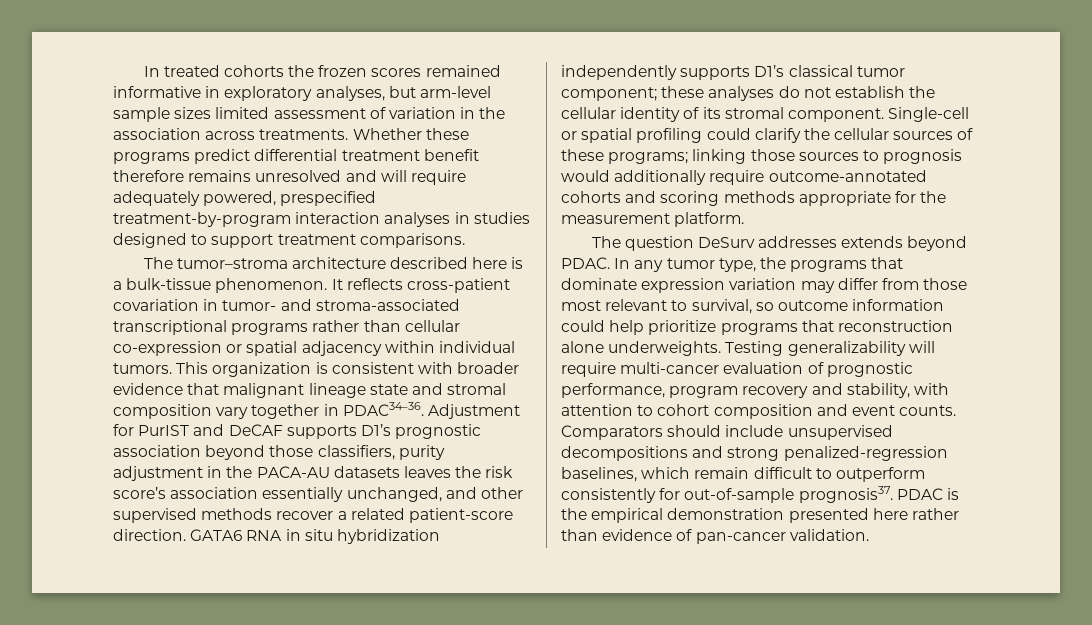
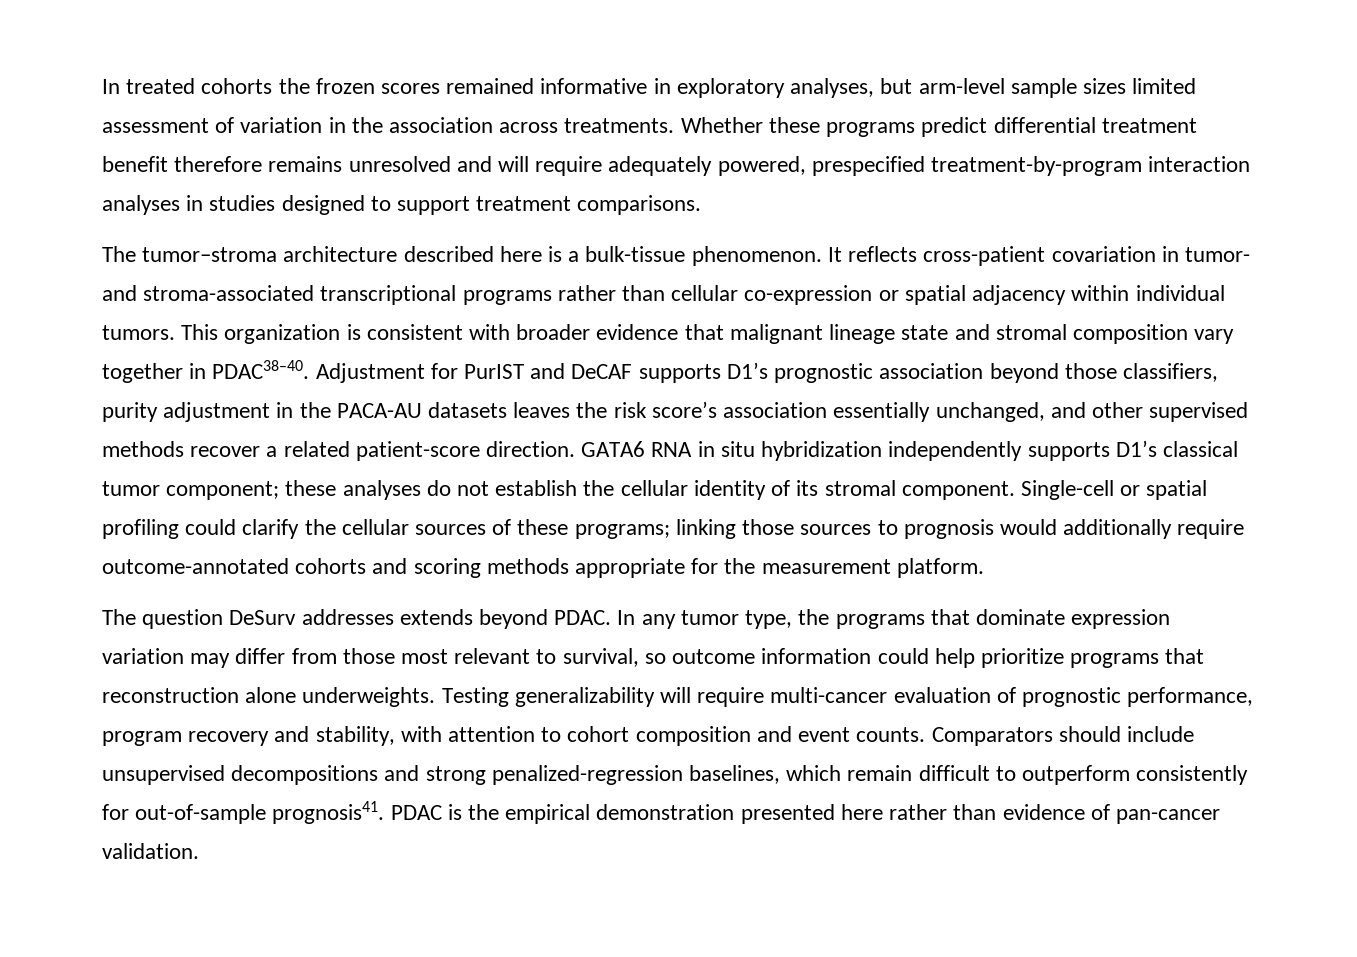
- This organization is consistent with broader evidence that malignant lineage state and stromal composition vary together in PDAC34–36.
+ This organization is consistent with broader evidence that malignant lineage state and stromal composition vary together in PDAC38–40.
- Comparators should include unsupervised decompositions and strong penalized-regression baselines, which remain difficult to outperform consistently for out-of-sample prognosis37.
+ Comparators should include unsupervised decompositions and strong penalized-regression baselines, which remain difficult to outperform consistently for out-of-sample prognosis41.

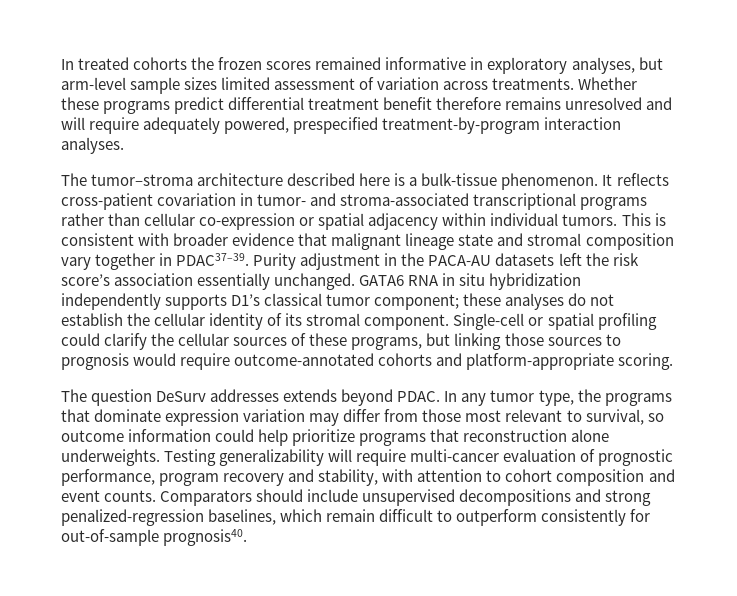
- In treated cohorts the frozen scores remained informative in exploratory analyses, but arm-level sample sizes limited assessment of variation in the association across treatments.
+ In treated cohorts the frozen scores remained informative in exploratory analyses, but arm-level sample sizes limited assessment of variation across treatments.
- Whether these programs predict differential treatment benefit therefore remains unresolved and will require adequately powered, prespecified treatment-by-program interaction analyses in studies designed to support treatment comparisons.
+ Whether these programs predict differential treatment benefit therefore remains unresolved and will require adequately powered, prespecified treatment-by-program interaction analyses.
- This organization is consistent with broader evidence that malignant lineage state and stromal composition vary together in PDAC38–40. Adjustment for PurIST and DeCAF supports D1’s prognostic association beyond those classifiers, purity adjustment in the PACA-AU datasets leaves the risk score’s association essentially unchanged, and other supervised methods recover a related patient-score direction.
+ This is consistent with broader evidence that malignant lineage state and stromal composition vary together in PDAC37–39. Purity adjustment in the PACA-AU datasets left the risk score’s association essentially unchanged.
- Single-cell or spatial profiling could clarify the cellular sources of these programs; linking those sources to prognosis would additionally require outcome-annotated cohorts and scoring methods appropriate for the measurement platform.
+ Single-cell or spatial profiling could clarify the cellular sources of these programs, but linking those sources to prognosis would require outcome-annotated cohorts and platform-appropriate scoring.
- Comparators should include unsupervised decompositions and strong penalized-regression baselines, which remain difficult to outperform consistently for out-of-sample prognosis41. PDAC is the empirical demonstration presented here rather than evidence of pan-cancer validation.
+ Comparators should include unsupervised decompositions and strong penalized-regression baselines, which remain difficult to outperform consistently for out-of-sample prognosis40.

